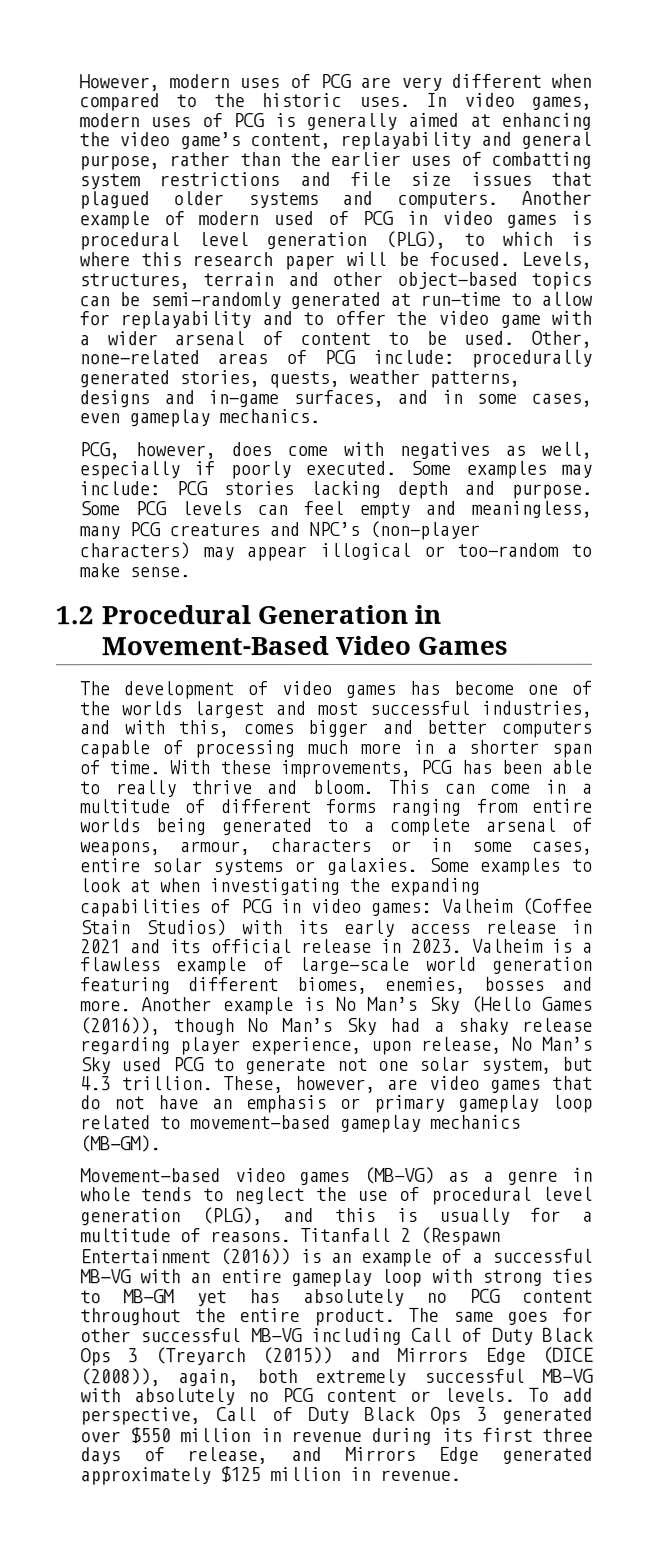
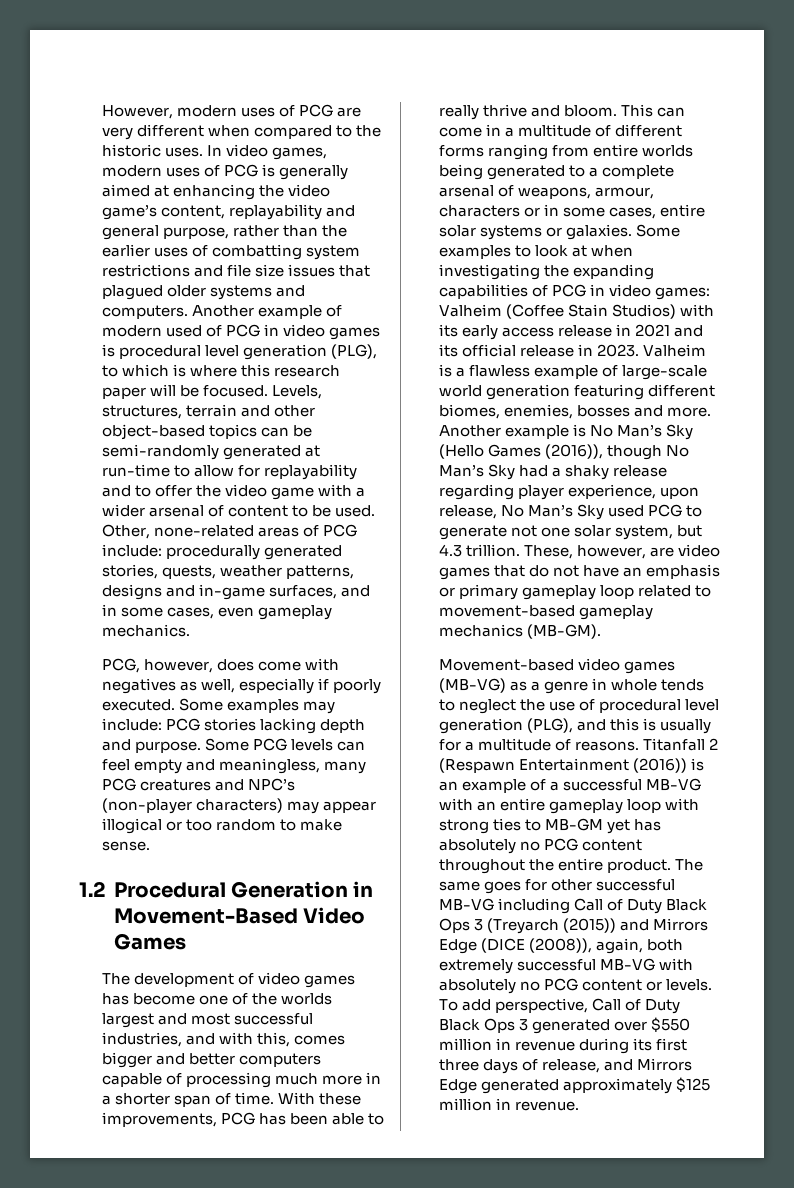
- Some PCG levels can feel empty and meaningless, many PCG creatures and NPC’s (non-player characters) may appear illogical or too-random to make sense.
+ Some PCG levels can feel empty and meaningless, many PCG creatures and NPC’s (non-player characters) may appear illogical or too random to make sense.

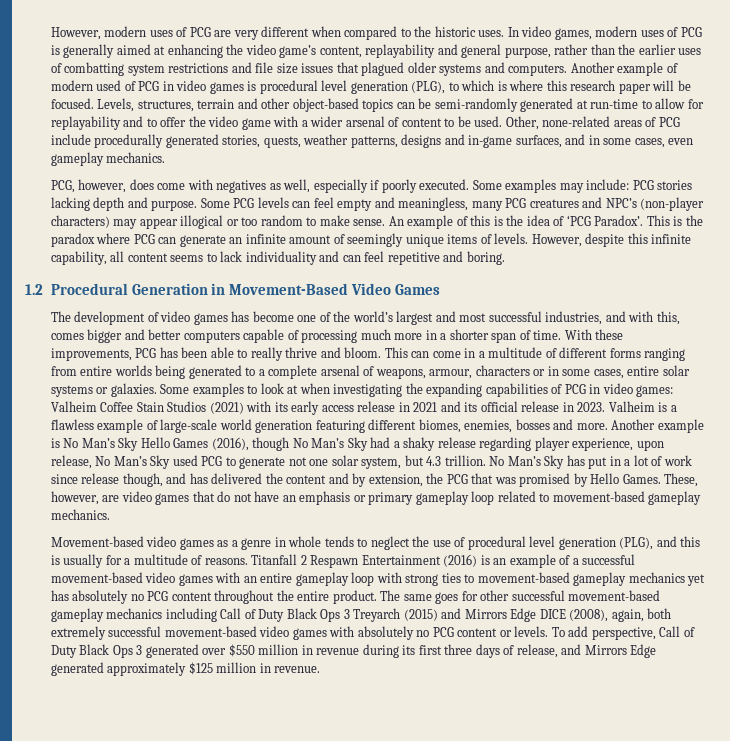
- Other, none-related areas of PCG include: procedurally generated stories, quests, weather patterns, designs and in-game surfaces, and in some cases, even gameplay mechanics.
+ Other, none-related areas of PCG include procedurally generated stories, quests, weather patterns, designs and in-game surfaces, and in some cases, even gameplay mechanics.
+ An example of this is the idea of ‘PCG Paradox’. This is the paradox where PCG can generate an infinite amount of seemingly unique items of levels. However, despite this infinite capability, all content seems to lack individuality and can feel repetitive and boring.
- The development of video games has become one of the worlds largest and most successful industries, and with this, comes bigger and better computers capable of processing much more in a shorter span of time.
+ The development of video games has become one of the world’s largest and most successful industries, and with this, comes bigger and better computers capable of processing much more in a shorter span of time.
- Some examples to look at when investigating the expanding capabilities of PCG in video games: Valheim (Coffee Stain Studios) with its early access release in 2021 and its official release in 2023.
+ Some examples to look at when investigating the expanding capabilities of PCG in video games: Valheim Coffee Stain Studios (2021) with its early access release in 2021 and its official release in 2023.
- Another example is No Man’s Sky (Hello Games (2016)), though No Man’s Sky had a shaky release regarding player experience, upon release, No Man’s Sky used PCG to generate not one solar system, but 4.3 trillion.
+ Another example is No Man’s Sky Hello Games (2016), though No Man’s Sky had a shaky release regarding player experience, upon release, No Man’s Sky used PCG to generate not one solar system, but 4.3 trillion.
+ No Man’s Sky has put in a lot of work since release though, and has delivered the content and by extension, the PCG that was promised by Hello Games.
- These, however, are video games that do not have an emphasis or primary gameplay loop related to movement-based gameplay mechanics (MB-GM).
+ These, however, are video games that do not have an emphasis or primary gameplay loop related to movement-based gameplay mechanics.
- Movement-based video games (MB-VG) as a genre in whole tends to neglect the use of procedural level generation (PLG), and this is usually for a multitude of reasons.
+ Movement-based video games as a genre in whole tends to neglect the use of procedural level generation (PLG), and this is usually for a multitude of reasons.
- Titanfall 2 (Respawn Entertainment (2016)) is an example of a successful MB-VG with an entire gameplay loop with strong ties to MB-GM yet has absolutely no PCG content throughout the entire product.
+ Titanfall 2 Respawn Entertainment (2016) is an example of a successful movement-based video games with an entire gameplay loop with strong ties to movement-based gameplay mechanics yet has absolutely no PCG content throughout the entire product.
- The same goes for other successful MB-VG including Call of Duty Black Ops 3 (Treyarch (2015)) and Mirrors Edge (DICE (2008)), again, both extremely successful MB-VG with absolutely no PCG content or levels.
+ The same goes for other successful movement-based gameplay mechanics including Call of Duty Black Ops 3 Treyarch (2015) and Mirrors Edge DICE (2008), again, both extremely successful movement-based video games with absolutely no PCG content or levels.

